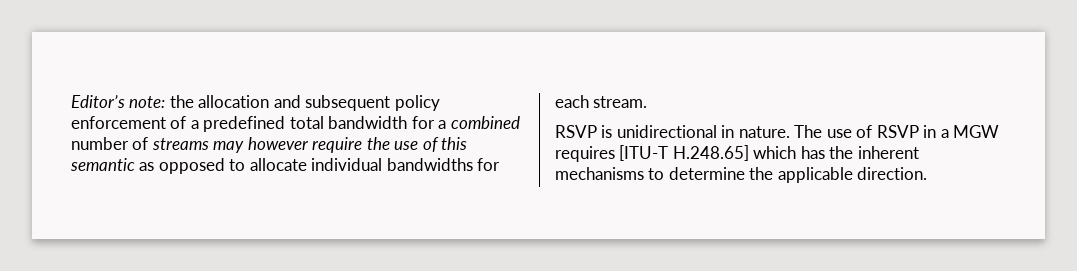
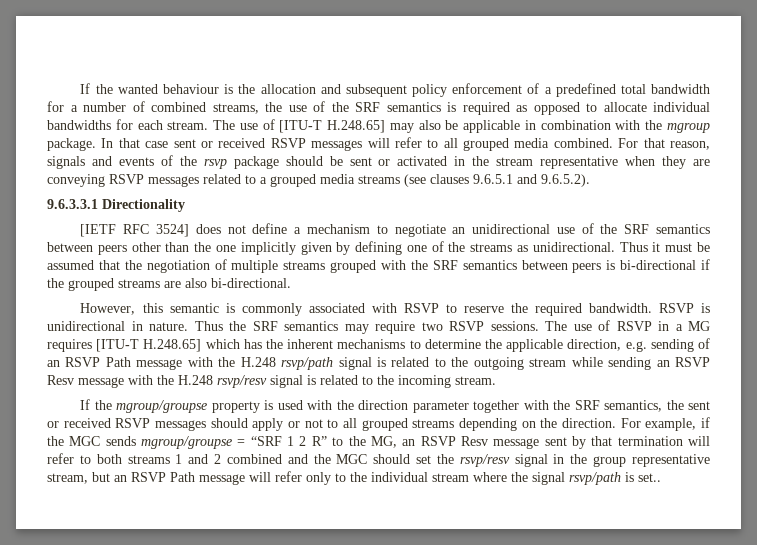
- Editor’s note: the allocation and subsequent policy enforcement of a predefined total bandwidth for a combined number of streams may however require the use of this semantic as opposed to allocate individual bandwidths for each stream.
- RSVP is unidirectional in nature.
+ If the wanted behaviour is the allocation and subsequent policy enforcement of a predefined total bandwidth for a number of combined streams, the use of the SRF semantics is required as opposed to allocate individual bandwidths for each stream. The use of [ITU-T H.248.65] may also be applicable in combination with the mgroup package. In that case sent or received RSVP messages will refer to all grouped media combined. For that reason, signals and events of the rsvp package should be sent or activated in the stream representative when they are conveying RSVP messages related to a grouped media streams (see clauses 9.6.5.1 and 9.6.5.2).
+ 9.6.3.3.1 Directionality
+ [IETF RFC 3524] does not define a mechanism to negotiate an unidirectional use of the SRF semantics between peers other than the one implicitly given by defining one of the streams as unidirectional. Thus it must be assumed that the negotiation of multiple streams grouped with the SRF semantics between peers is bi-directional if the grouped streams are also bi-directional.
+ However, this semantic is commonly associated with RSVP to reserve the required bandwidth. RSVP is unidirectional in nature.
+ Thus the SRF semantics may require two RSVP sessions.
- The use of RSVP in a MGW requires [ITU-T H.248.65] which has the inherent mechanisms to determine the applicable direction.
+ The use of RSVP in a MG requires [ITU-T H.248.65] which has the inherent mechanisms to determine the applicable direction, e.g. sending of an RSVP Path message with the H.248 rsvp/path signal is related to the outgoing stream while sending an RSVP Resv message with the H.248 rsvp/resv signal is related to the incoming stream.
+ If the mgroup/groupse property is used with the direction parameter together with the SRF semantics, the sent or received RSVP messages should apply or not to all grouped streams depending on the direction. For example, if the MGC sends mgroup/groupse = “SRF 1 2 R” to the MG, an RSVP Resv message sent by that termination will refer to both streams 1 and 2 combined and the MGC should set the rsvp/resv signal in the group representative stream, but an RSVP Path message will refer only to the individual stream where the signal rsvp/path is set..

